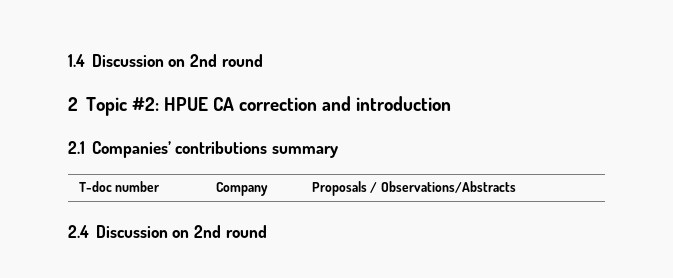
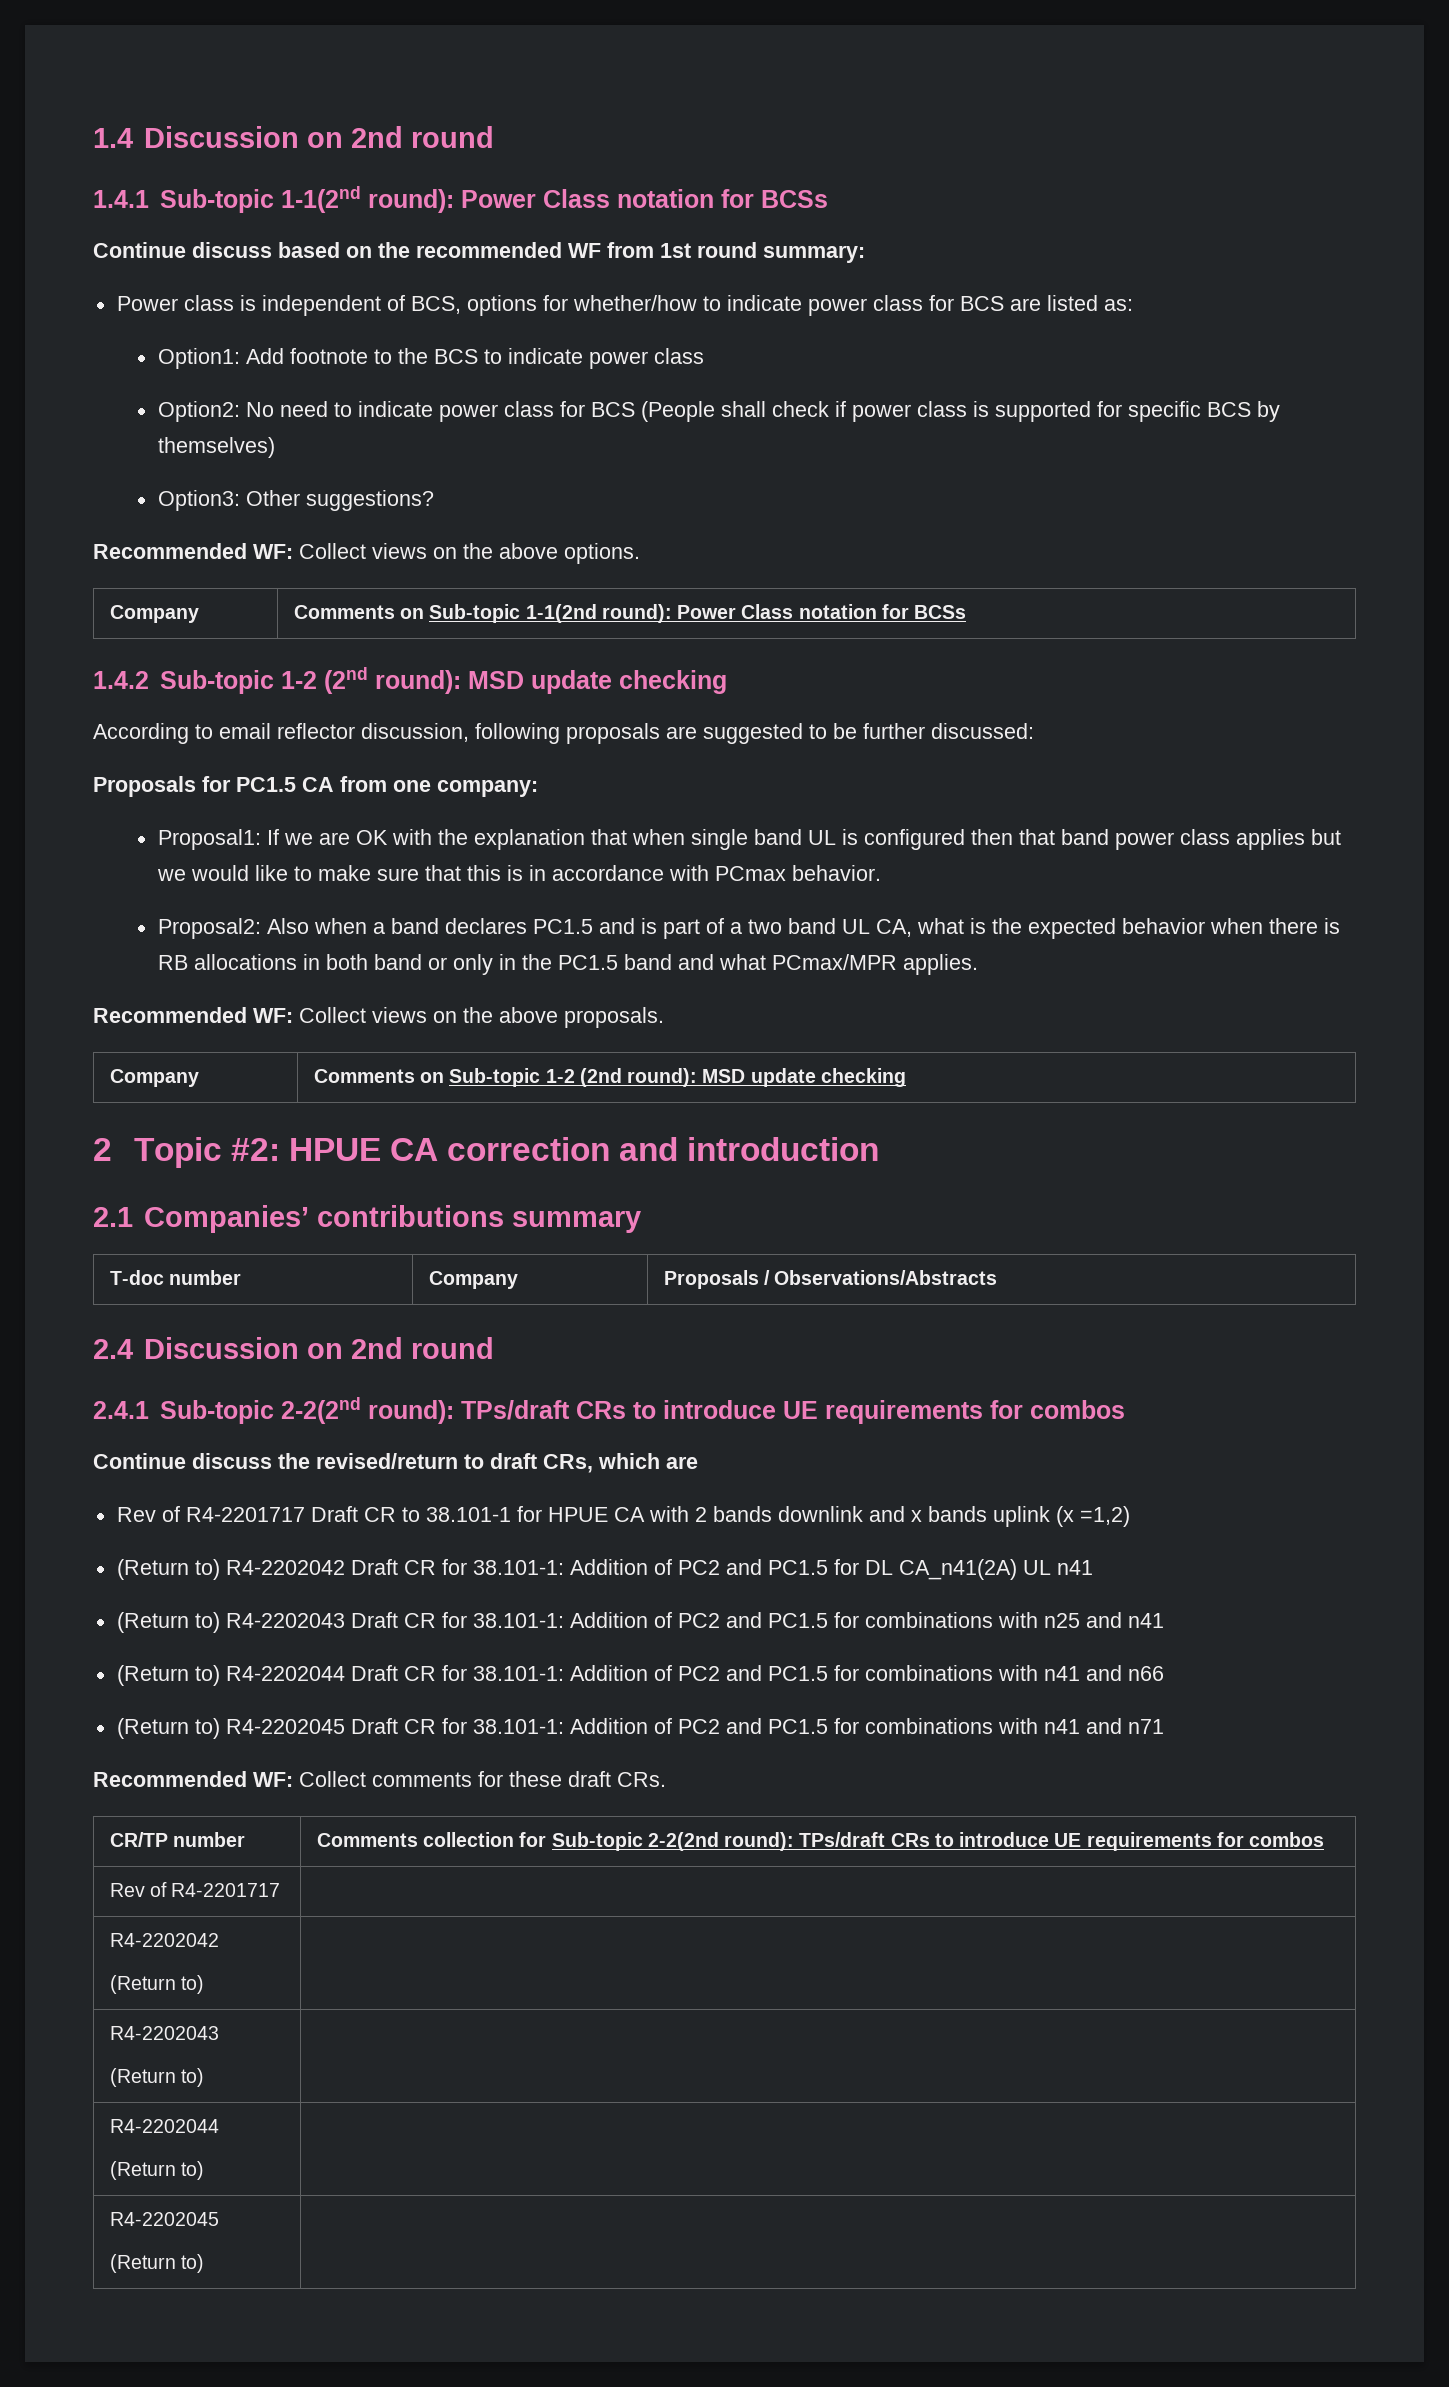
+ 1.4.1 Sub-topic 1-1(2nd round): Power Class notation for BCSs
+ Continue discuss based on the recommended WF from 1st round summary:
+ Power class is independent of BCS, options for whether/how to indicate power class for BCS are listed as:
+ Option1: Add footnote to the BCS to indicate power class
+ Option2: No need to indicate power class for BCS (People shall check if power class is supported for specific BCS by themselves)
+ Option3: Other suggestions?
+ Recommended WF: Collect views on the above options.
+ Company | Comments on Sub-topic 1-1(2nd round): Power Class notation for BCSs
+ 1.4.2 Sub-topic 1-2 (2nd round): MSD update checking
+ According to email reflector discussion, following proposals are suggested to be further discussed:
+ Proposals for PC1.5 CA from one company:
+ Proposal1: If we are OK with the explanation that when single band UL is configured then that band power class applies but we would like to make sure that this is in accordance with PCmax behavior.
+ Proposal2: Also when a band declares PC1.5 and is part of a two band UL CA, what is the expected behavior when there is RB allocations in both band or only in the PC1.5 band and what PCmax/MPR applies.
+ Recommended WF: Collect views on the above proposals.
+ Company | Comments on Sub-topic 1-2 (2nd round): MSD update checking
+ 2.4.1 Sub-topic 2-2(2nd round): TPs/draft CRs to introduce UE requirements for combos
+ Continue discuss the revised/return to draft CRs, which are
+ Rev of R4-2201717 Draft CR to 38.101-1 for HPUE CA with 2 bands downlink and x bands uplink (x =1,2)
+ (Return to) R4-2202042 Draft CR for 38.101-1: Addition of PC2 and PC1.5 for DL CA_n41(2A) UL n41
+ (Return to) R4-2202043 Draft CR for 38.101-1: Addition of PC2 and PC1.5 for combinations with n25 and n41
+ (Return to) R4-2202044 Draft CR for 38.101-1: Addition of PC2 and PC1.5 for combinations with n41 and n66
+ (Return to) R4-2202045 Draft CR for 38.101-1: Addition of PC2 and PC1.5 for combinations with n41 and n71
+ Recommended WF: Collect comments for these draft CRs.
+ CR/TP number | Comments collection for Sub-topic 2-2(2nd round): TPs/draft CRs to introduce UE requirements for combos
+ Rev of R4-2201717 |
+ R4-2202042
+ (Return to) |
+ R4-2202043
+ (Return to) |
+ R4-2202044
+ (Return to) |
+ R4-2202045
+ (Return to) |

